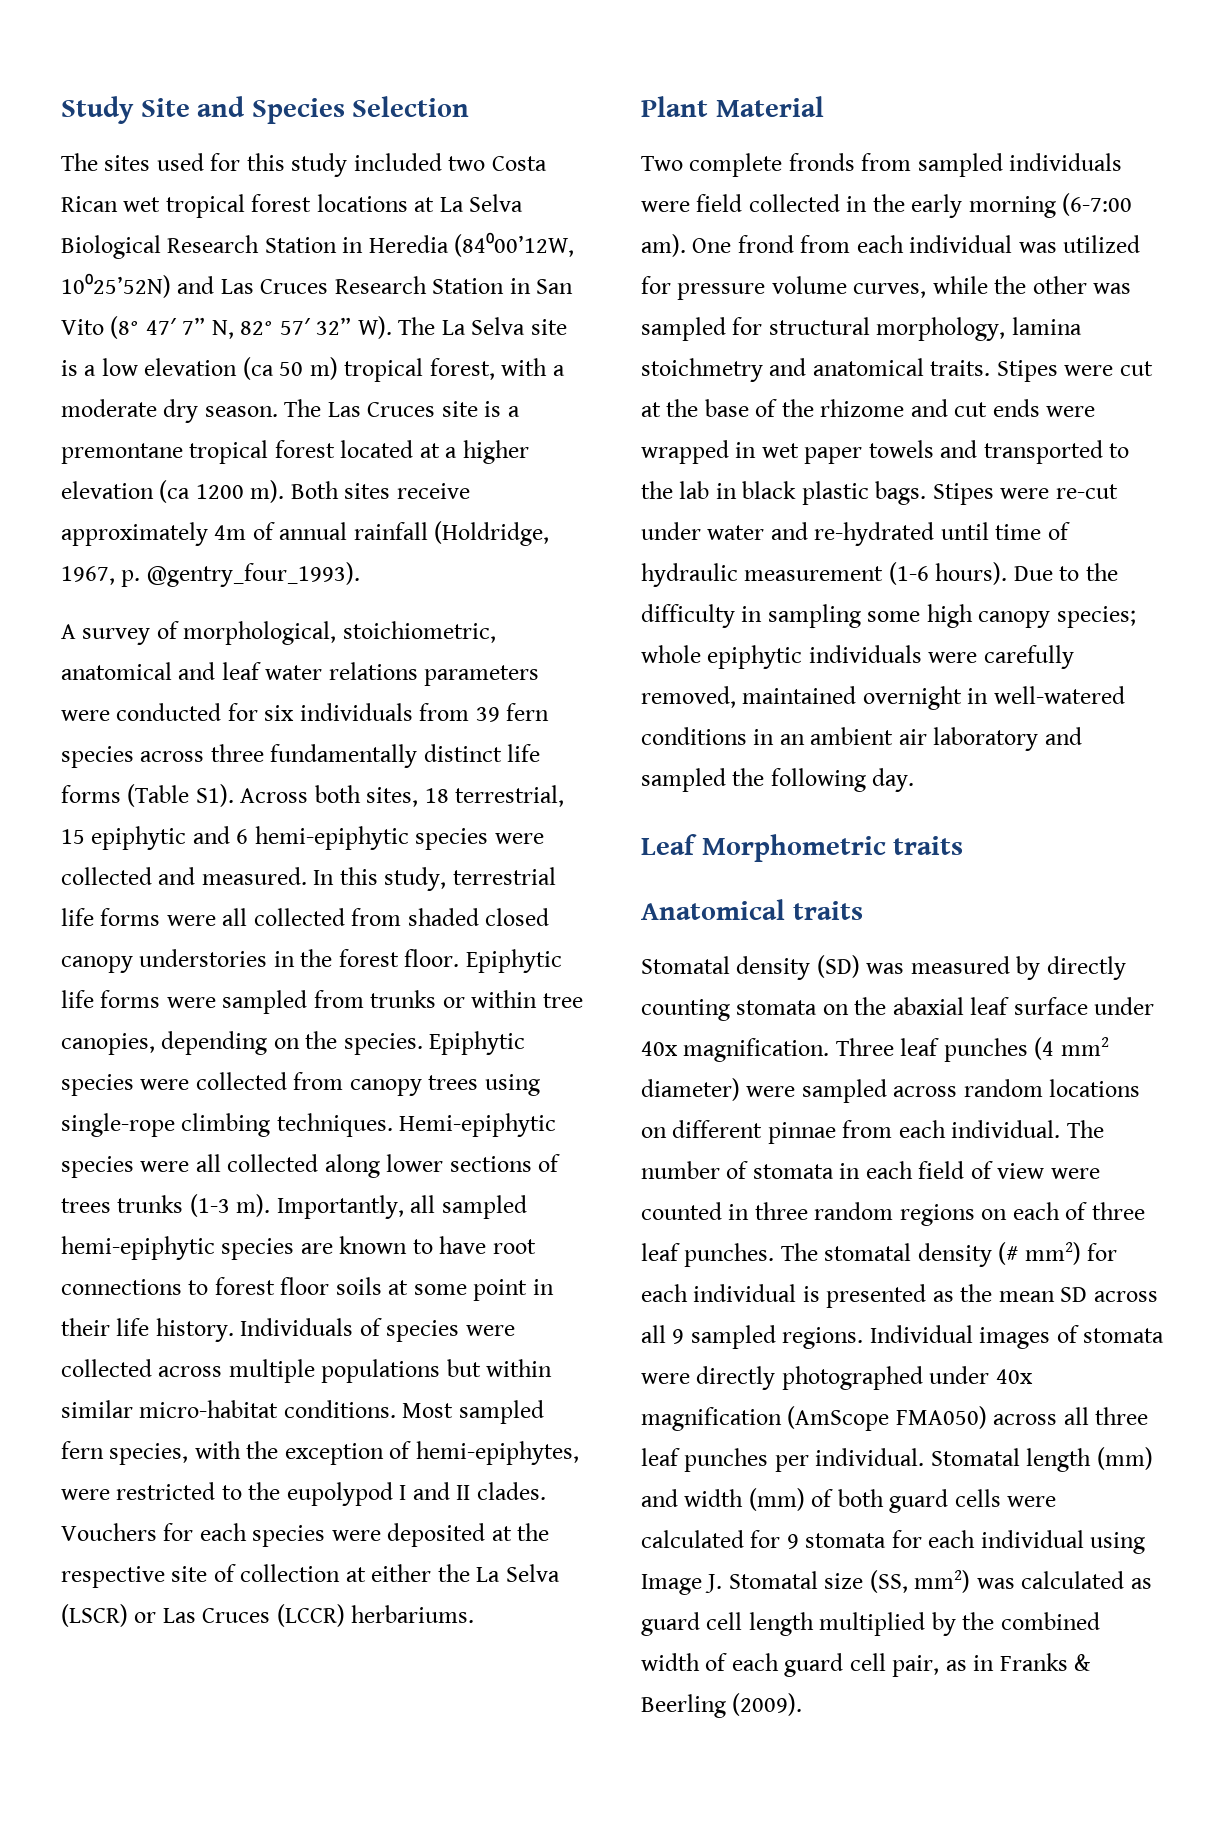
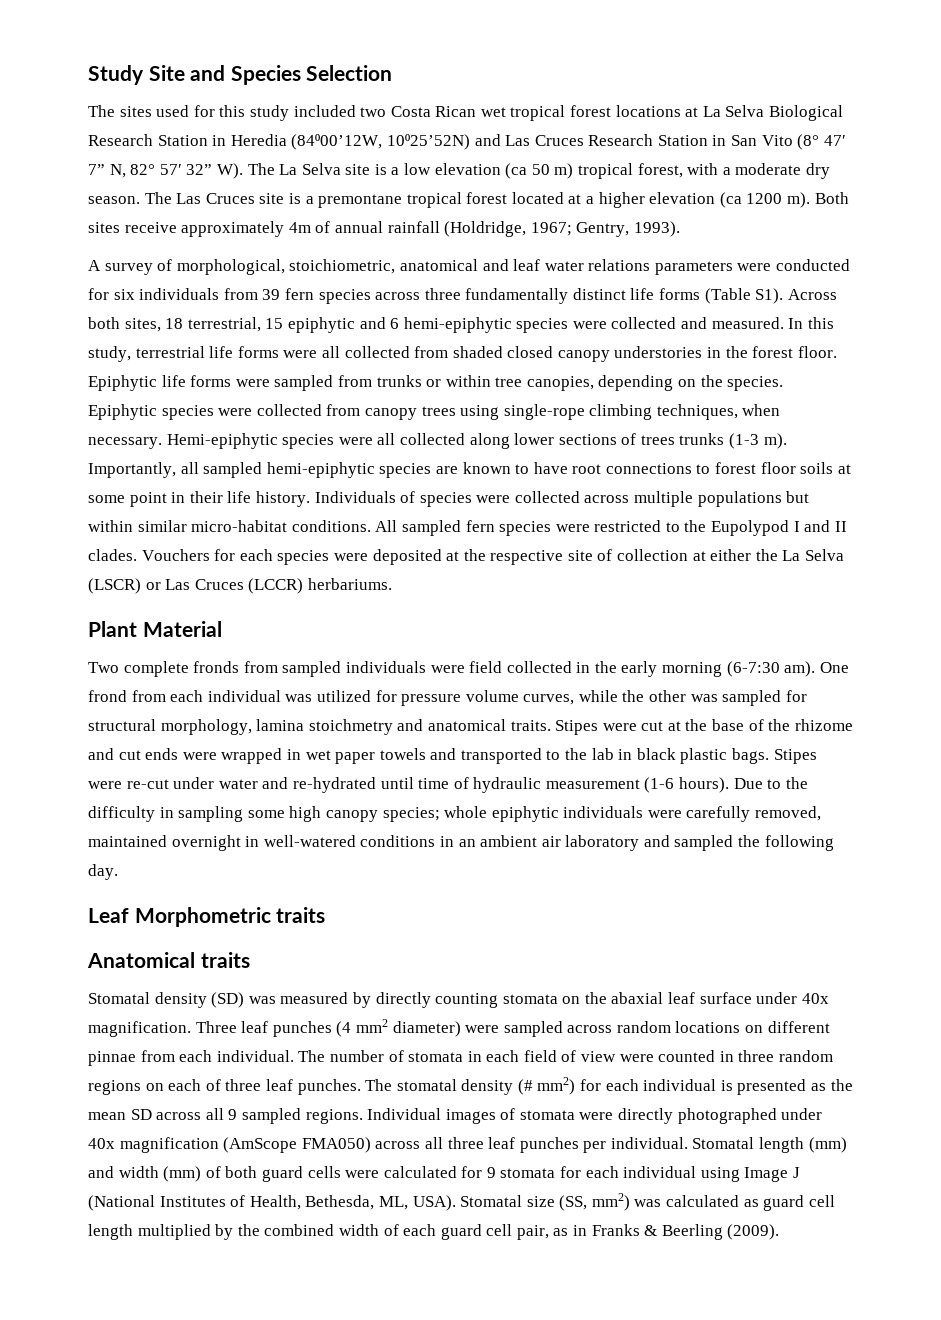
- Both sites receive approximately 4m of annual rainfall (Holdridge, 1967, p. @gentry_four_1993).
+ Both sites receive approximately 4m of annual rainfall (Holdridge, 1967; Gentry, 1993).
- Epiphytic species were collected from canopy trees using single-rope climbing techniques.
+ Epiphytic species were collected from canopy trees using single-rope climbing techniques, when necessary.
- Most sampled fern species, with the exception of hemi-epiphytes, were restricted to the eupolypod I and II clades.
+ All sampled fern species were restricted to the Eupolypod I and II clades.
- Two complete fronds from sampled individuals were field collected in the early morning (6-7:00 am).
+ Two complete fronds from sampled individuals were field collected in the early morning (6-7:30 am).
- Stomatal length (mm) and width (mm) of both guard cells were calculated for 9 stomata for each individual using Image J. Stomatal size (SS, mm2) was calculated as guard cell length multiplied by the combined width of each guard cell pair, as in Franks & Beerling (2009).
+ Stomatal length (mm) and width (mm) of both guard cells were calculated for 9 stomata for each individual using Image J (National Institutes of Health, Bethesda, ML, USA). Stomatal size (SS, mm2) was calculated as guard cell length multiplied by the combined width of each guard cell pair, as in Franks & Beerling (2009).

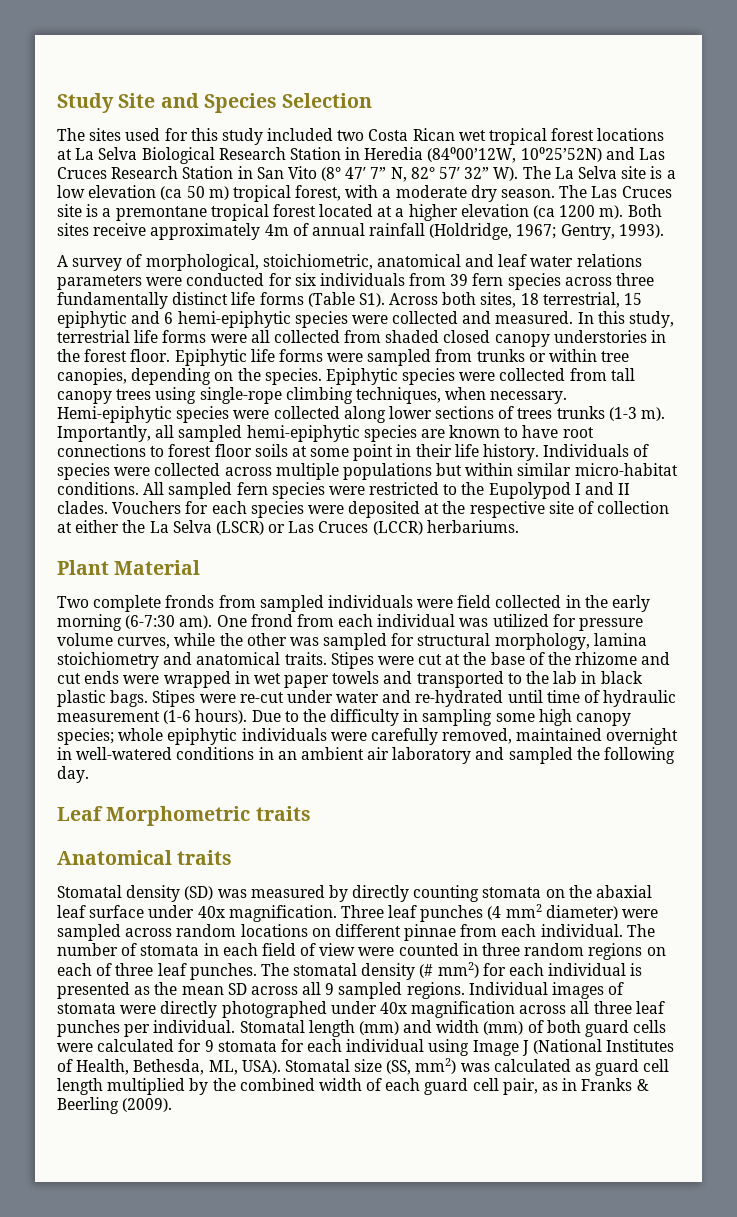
- Epiphytic species were collected from canopy trees using single-rope climbing techniques, when necessary.
+ Epiphytic species were collected from tall canopy trees using single-rope climbing techniques, when necessary.
- Hemi-epiphytic species were all collected along lower sections of trees trunks (1-3 m).
+ Hemi-epiphytic species were collected along lower sections of trees trunks (1-3 m).
- One frond from each individual was utilized for pressure volume curves, while the other was sampled for structural morphology, lamina stoichmetry and anatomical traits.
+ One frond from each individual was utilized for pressure volume curves, while the other was sampled for structural morphology, lamina stoichiometry and anatomical traits.
- Individual images of stomata were directly photographed under 40x magnification (AmScope FMA050) across all three leaf punches per individual.
+ Individual images of stomata were directly photographed under 40x magnification across all three leaf punches per individual.

